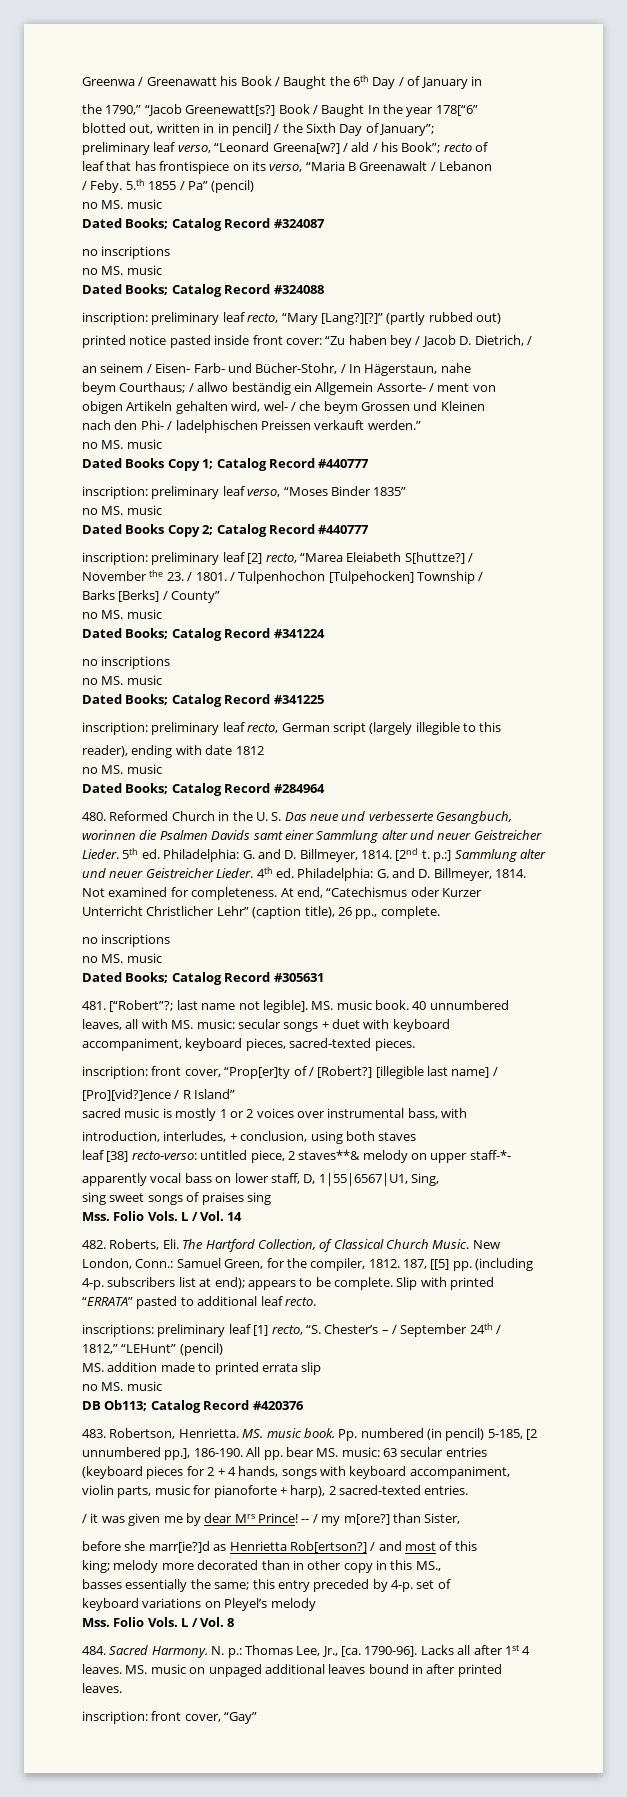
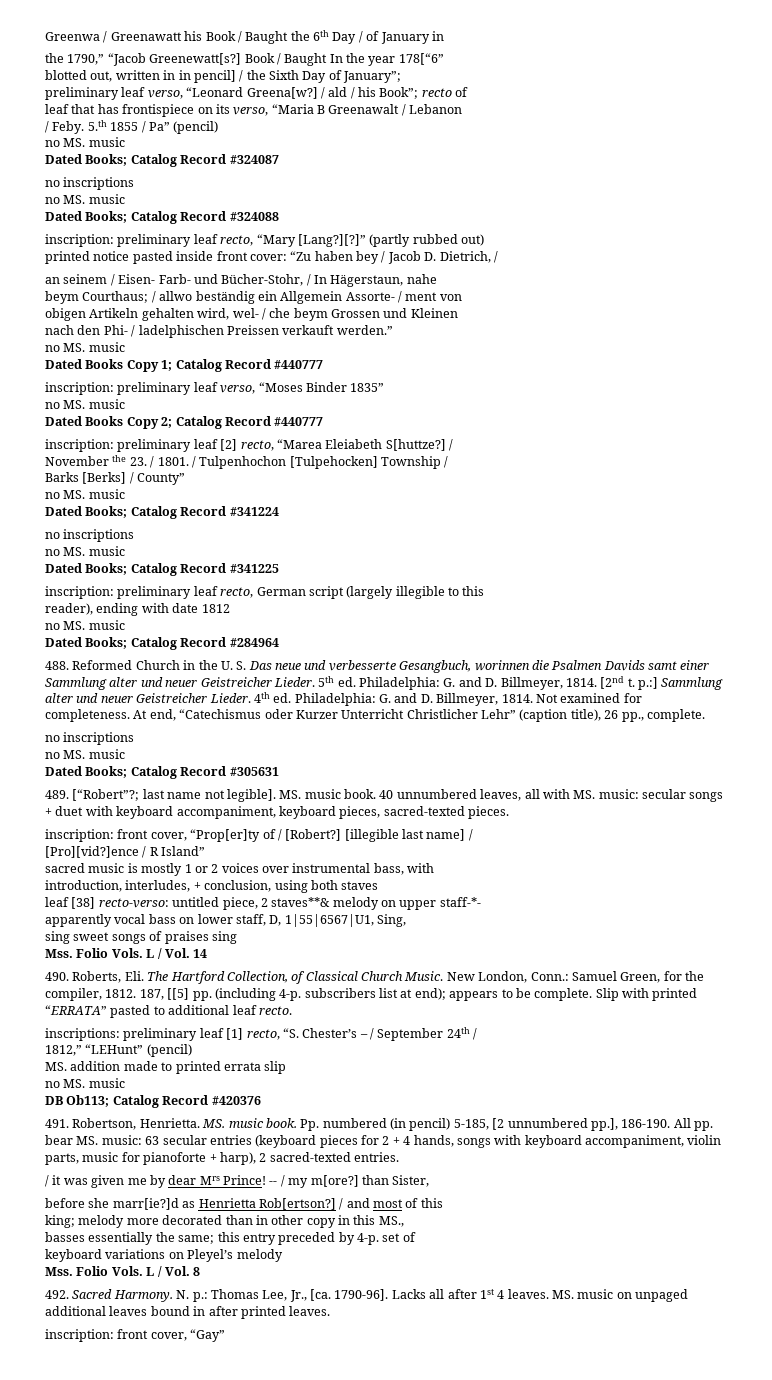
- 480. Reformed Church in the U. S. Das neue und verbesserte Gesangbuch, worinnen die Psalmen Davids samt einer Sammlung alter und neuer Geistreicher Lieder.
+ 488. Reformed Church in the U. S. Das neue und verbesserte Gesangbuch, worinnen die Psalmen Davids samt einer Sammlung alter und neuer Geistreicher Lieder.
- 481. [“Robert”?; last name not legible].
+ 489. [“Robert”?; last name not legible].
- 482. Roberts, Eli. The Hartford Collection, of Classical Church Music.
+ 490. Roberts, Eli. The Hartford Collection, of Classical Church Music.
- 483. Robertson, Henrietta.
+ 491. Robertson, Henrietta.
- 484. Sacred Harmony.
+ 492. Sacred Harmony.

